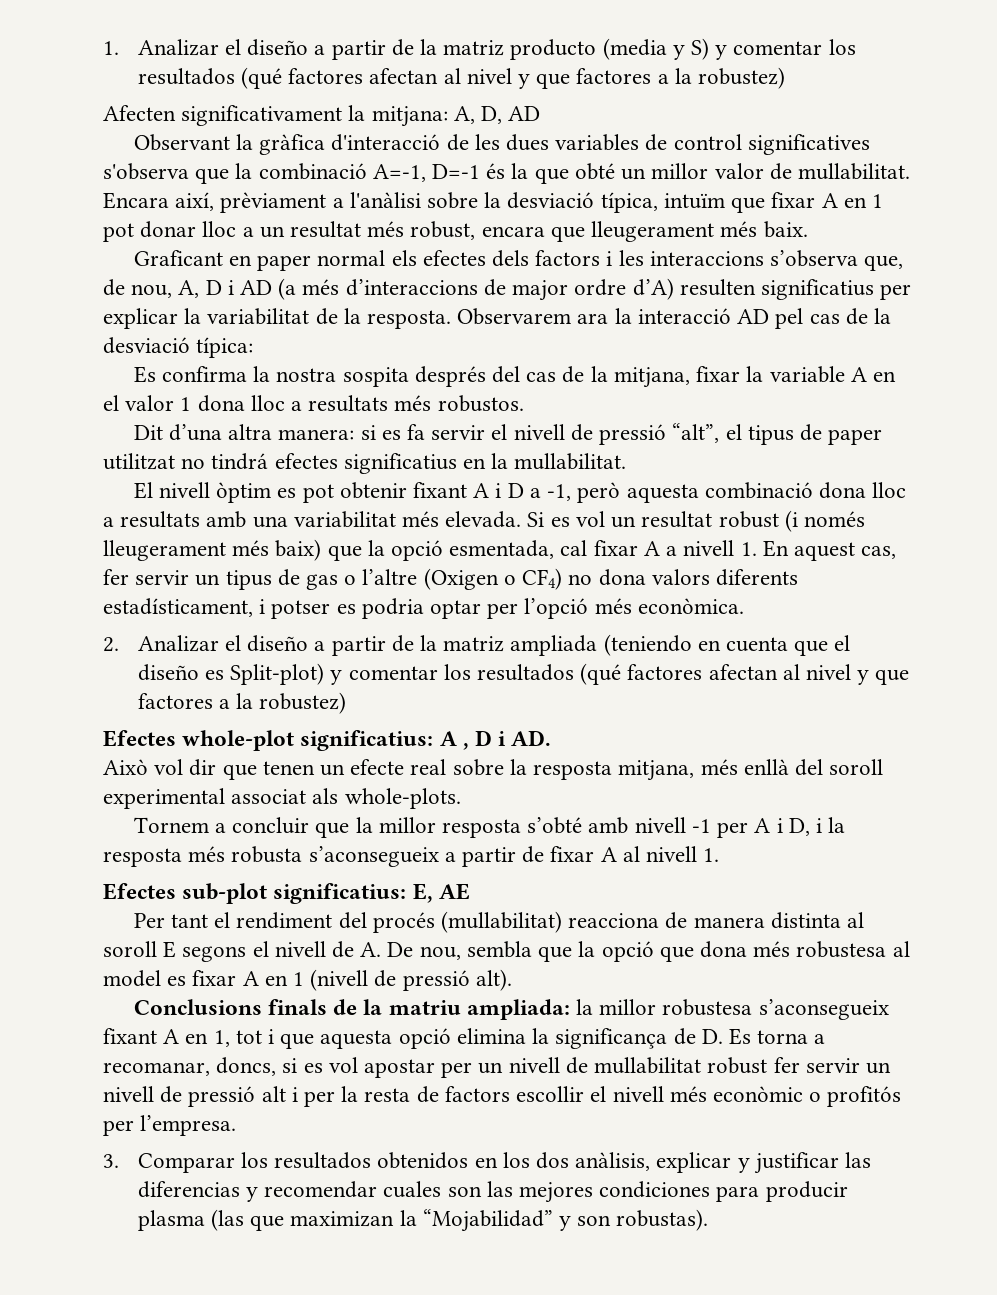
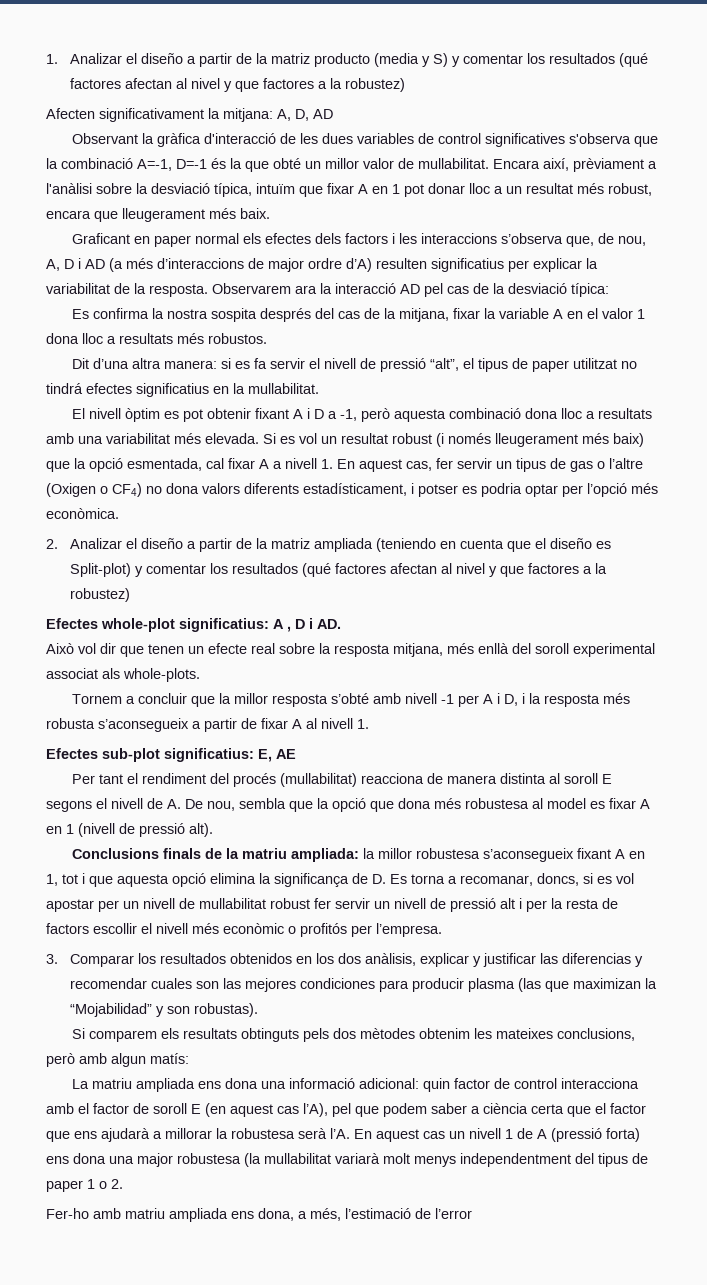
+ Si comparem els resultats obtinguts pels dos mètodes obtenim les mateixes conclusions, però amb algun matís:
+ La matriu ampliada ens dona una informació adicional: quin factor de control interacciona amb el factor de soroll E (en aquest cas l’A), pel que podem saber a ciència certa que el factor que ens ajudarà a millorar la robustesa serà l’A. En aquest cas un nivell 1 de A (pressió forta) ens dona una major robustesa (la mullabilitat variarà molt menys independentment del tipus de paper 1 o 2.
+ Fer-ho amb matriu ampliada ens dona, a més, l’estimació de l’error

